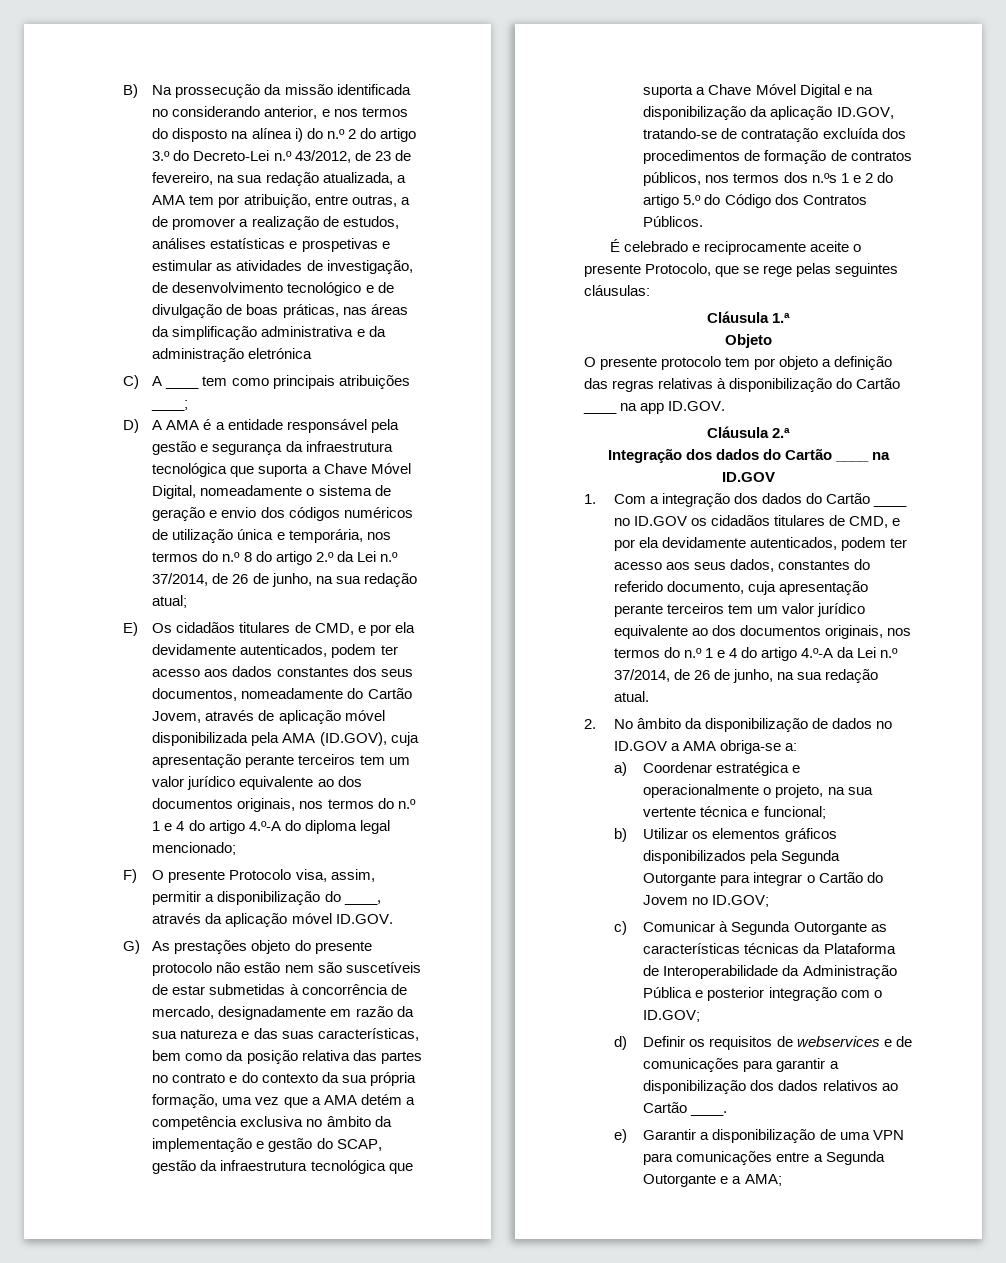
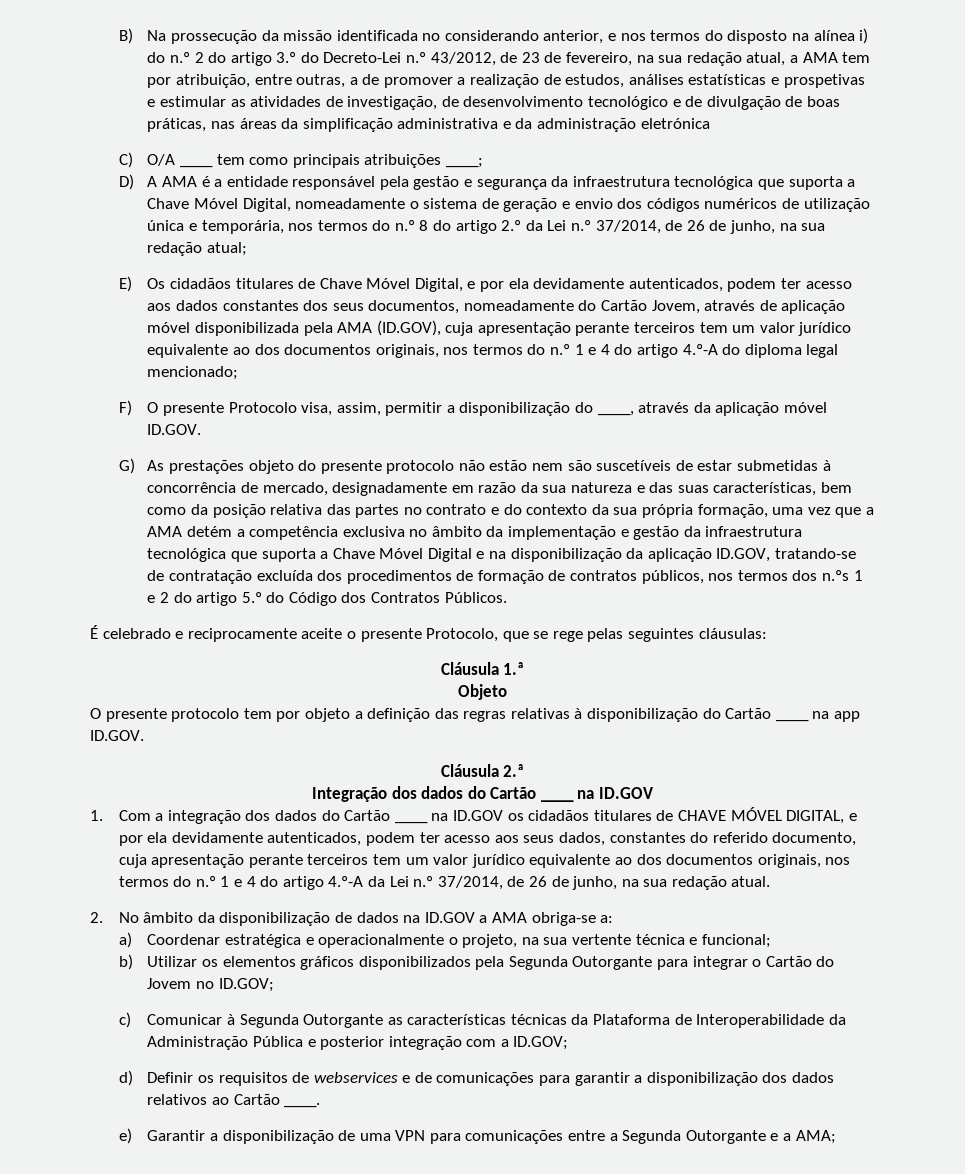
- B) Na prossecução da missão identificada no considerando anterior, e nos termos do disposto na alínea i) do n.º 2 do artigo 3.º do Decreto-Lei n.º 43/2012, de 23 de fevereiro, na sua redação atualizada, a AMA tem por atribuição, entre outras, a de promover a realização de estudos, análises estatísticas e prospetivas e estimular as atividades de investigação, de desenvolvimento tecnológico e de divulgação de boas práticas, nas áreas da simplificação administrativa e da administração eletrónica
+ B) Na prossecução da missão identificada no considerando anterior, e nos termos do disposto na alínea i) do n.º 2 do artigo 3.º do Decreto-Lei n.º 43/2012, de 23 de fevereiro, na sua redação atual, a AMA tem por atribuição, entre outras, a de promover a realização de estudos, análises estatísticas e prospetivas e estimular as atividades de investigação, de desenvolvimento tecnológico e de divulgação de boas práticas, nas áreas da simplificação administrativa e da administração eletrónica
- C) A ____ tem como principais atribuições ____;
+ C) O/A ____ tem como principais atribuições ____;
- E) Os cidadãos titulares de CMD, e por ela devidamente autenticados, podem ter acesso aos dados constantes dos seus documentos, nomeadamente do Cartão Jovem, através de aplicação móvel disponibilizada pela AMA (ID.GOV), cuja apresentação perante terceiros tem um valor jurídico equivalente ao dos documentos originais, nos termos do n.º 1 e 4 do artigo 4.º-A do diploma legal mencionado;
+ E) Os cidadãos titulares de Chave Móvel Digital, e por ela devidamente autenticados, podem ter acesso aos dados constantes dos seus documentos, nomeadamente do Cartão Jovem, através de aplicação móvel disponibilizada pela AMA (ID.GOV), cuja apresentação perante terceiros tem um valor jurídico equivalente ao dos documentos originais, nos termos do n.º 1 e 4 do artigo 4.º-A do diploma legal mencionado;
- G) As prestações objeto do presente protocolo não estão nem são suscetíveis de estar submetidas à concorrência de mercado, designadamente em razão da sua natureza e das suas características, bem como da posição relativa das partes no contrato e do contexto da sua própria formação, uma vez que a AMA detém a competência exclusiva no âmbito da implementação e gestão do SCAP, gestão da infraestrutura tecnológica que suporta a Chave Móvel Digital e na disponibilização da aplicação ID.GOV, tratando-se de contratação excluída dos procedimentos de formação de contratos públicos, nos termos dos n.ºs 1 e 2 do artigo 5.º do Código dos Contratos Públicos.
+ G) As prestações objeto do presente protocolo não estão nem são suscetíveis de estar submetidas à concorrência de mercado, designadamente em razão da sua natureza e das suas características, bem como da posição relativa das partes no contrato e do contexto da sua própria formação, uma vez que a AMA detém a competência exclusiva no âmbito da implementação e gestão da infraestrutura tecnológica que suporta a Chave Móvel Digital e na disponibilização da aplicação ID.GOV, tratando-se de contratação excluída dos procedimentos de formação de contratos públicos, nos termos dos n.ºs 1 e 2 do artigo 5.º do Código dos Contratos Públicos.
- 1. Com a integração dos dados do Cartão ____ no ID.GOV os cidadãos titulares de CMD, e por ela devidamente autenticados, podem ter acesso aos seus dados, constantes do referido documento, cuja apresentação perante terceiros tem um valor jurídico equivalente ao dos documentos originais, nos termos do n.º 1 e 4 do artigo 4.º-A da Lei n.º 37/2014, de 26 de junho, na sua redação atual.
+ 1. Com a integração dos dados do Cartão ____ na ID.GOV os cidadãos titulares de CHAVE MÓVEL DIGITAL, e por ela devidamente autenticados, podem ter acesso aos seus dados, constantes do referido documento, cuja apresentação perante terceiros tem um valor jurídico equivalente ao dos documentos originais, nos termos do n.º 1 e 4 do artigo 4.º-A da Lei n.º 37/2014, de 26 de junho, na sua redação atual.
- 2. No âmbito da disponibilização de dados no ID.GOV a AMA obriga-se a:
+ 2. No âmbito da disponibilização de dados na ID.GOV a AMA obriga-se a:
- c) Comunicar à Segunda Outorgante as características técnicas da Plataforma de Interoperabilidade da Administração Pública e posterior integração com o ID.GOV;
+ c) Comunicar à Segunda Outorgante as características técnicas da Plataforma de Interoperabilidade da Administração Pública e posterior integração com a ID.GOV;

